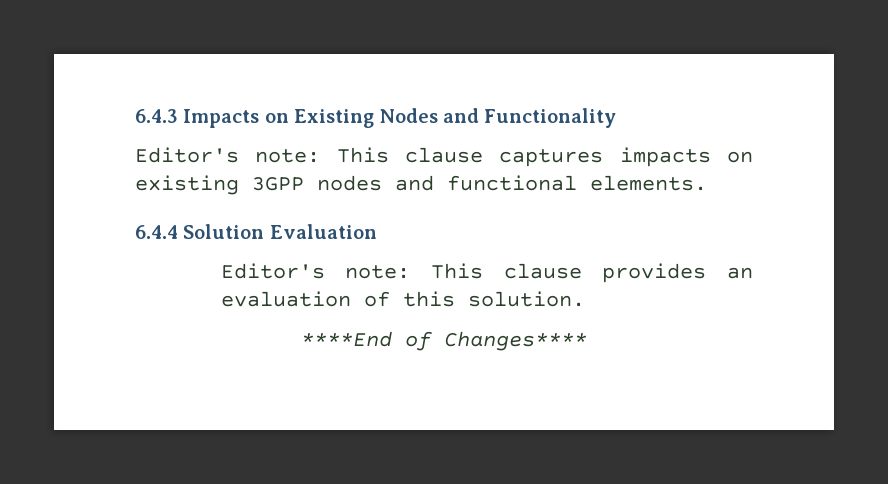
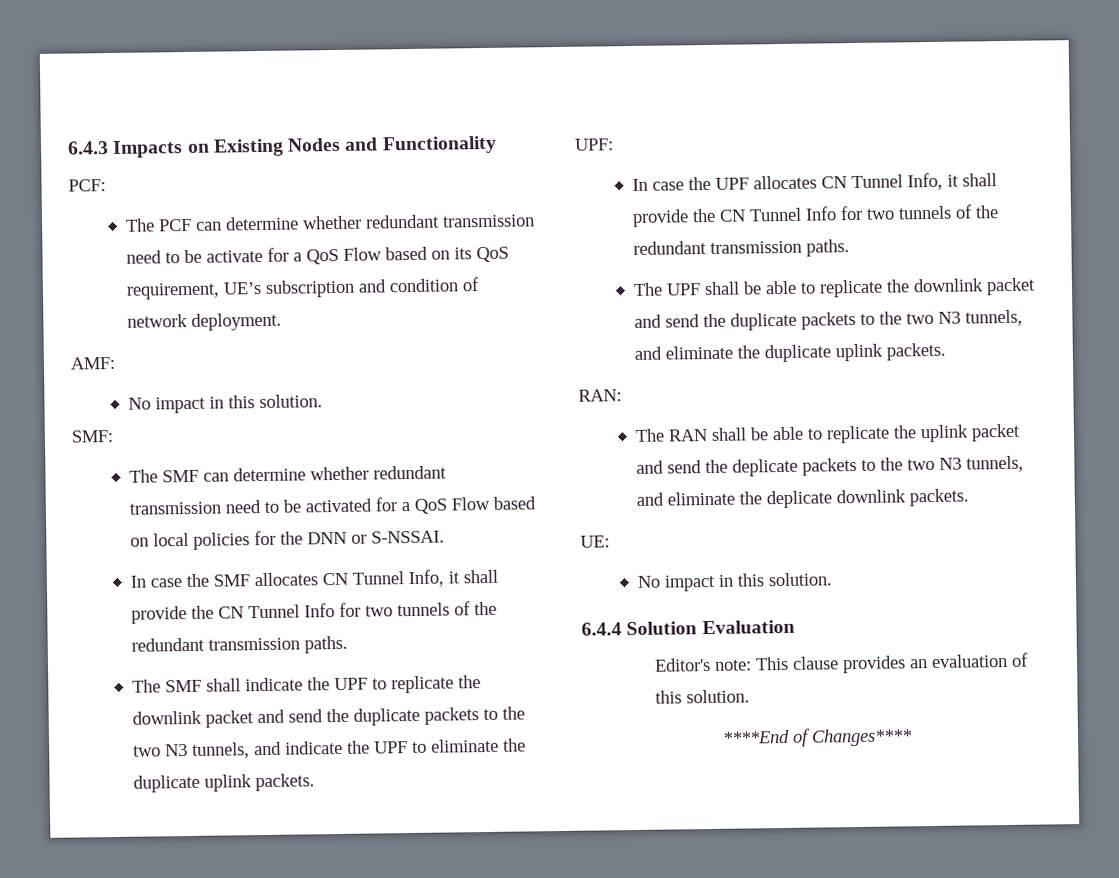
- Editor's note: This clause captures impacts on existing 3GPP nodes and functional elements.
+ PCF:
+ The PCF can determine whether redundant transmission need to be activate for a QoS Flow based on its QoS requirement, UE’s subscription and condition of network deployment.
+ AMF:
+ No impact in this solution.
+ SMF:
+ The SMF can determine whether redundant transmission need to be activated for a QoS Flow based on local policies for the DNN or S-NSSAI.
+ In case the SMF allocates CN Tunnel Info, it shall provide the CN Tunnel Info for two tunnels of the redundant transmission paths.
+ The SMF shall indicate the UPF to replicate the downlink packet and send the duplicate packets to the two N3 tunnels, and indicate the UPF to eliminate the duplicate uplink packets.
+ UPF:
+ In case the UPF allocates CN Tunnel Info, it shall provide the CN Tunnel Info for two tunnels of the redundant transmission paths.
+ The UPF shall be able to replicate the downlink packet and send the duplicate packets to the two N3 tunnels, and eliminate the duplicate uplink packets.
+ RAN:
+ The RAN shall be able to replicate the uplink packet and send the deplicate packets to the two N3 tunnels, and eliminate the deplicate downlink packets.
+ UE:
+ No impact in this solution.

